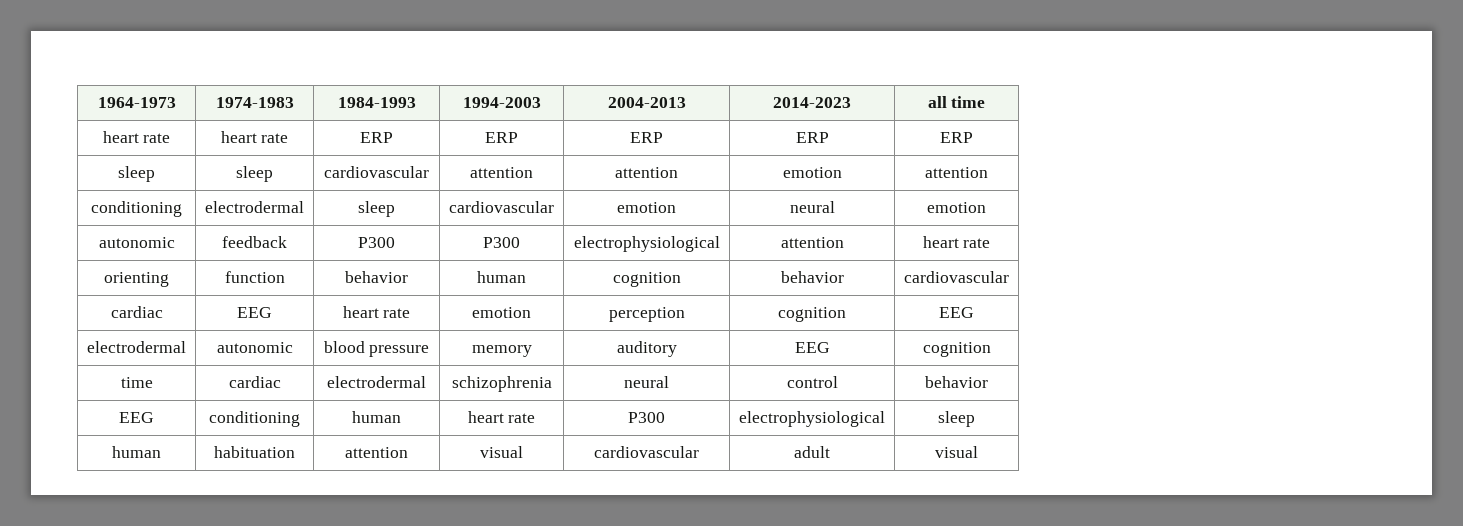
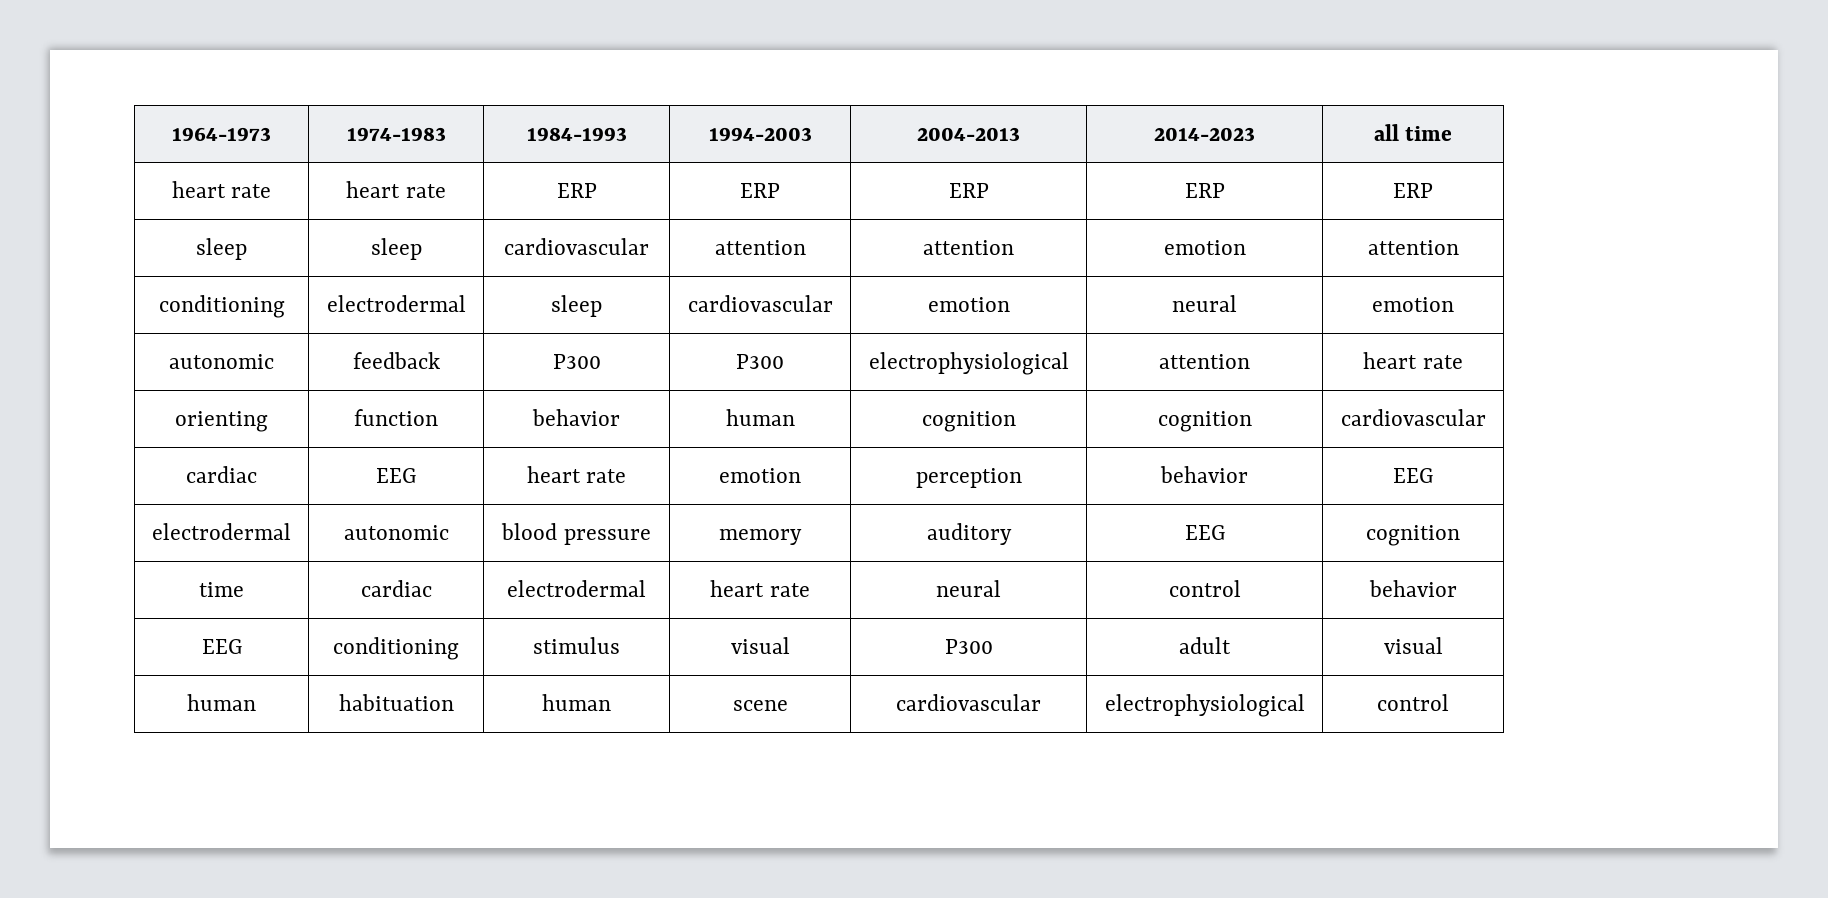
- orienting | function | behavior | human | cognition | behavior | cardiovascular
+ orienting | function | behavior | human | cognition | cognition | cardiovascular
- cardiac | EEG | heart rate | emotion | perception | cognition | EEG
+ cardiac | EEG | heart rate | emotion | perception | behavior | EEG
- time | cardiac | electrodermal | schizophrenia | neural | control | behavior
+ time | cardiac | electrodermal | heart rate | neural | control | behavior
- EEG | conditioning | human | heart rate | P300 | electrophysiological | sleep
+ EEG | conditioning | stimulus | visual | P300 | adult | visual
- human | habituation | attention | visual | cardiovascular | adult | visual
+ human | habituation | human | scene | cardiovascular | electrophysiological | control

